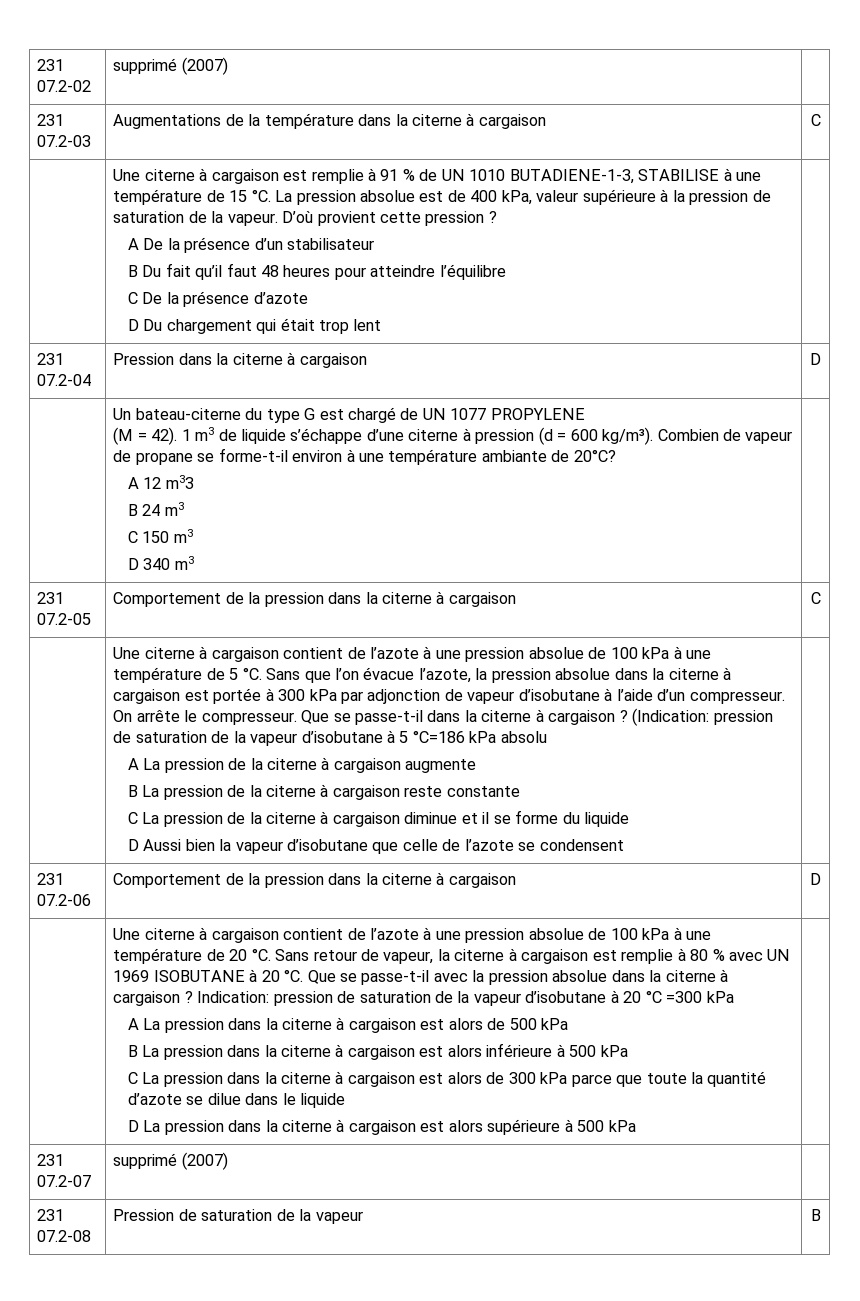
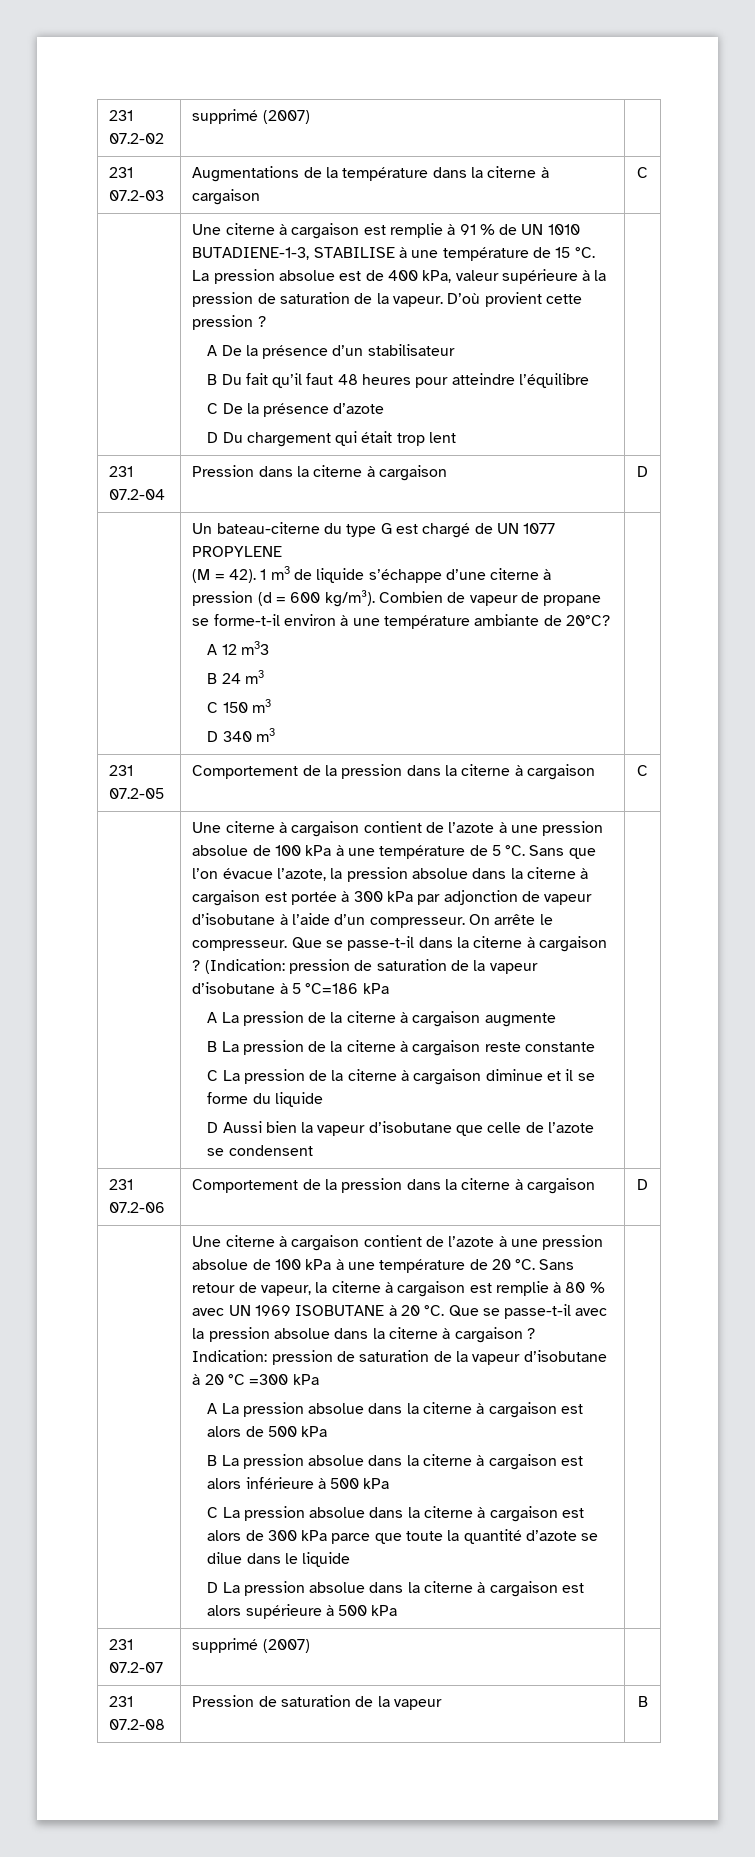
- (Indication: pression de saturation de la vapeur d’isobutane à 5 °C=186 kPa absolu
+ (Indication: pression de saturation de la vapeur d’isobutane à 5 °C=186 kPa
- A La pression dans la citerne à cargaison est alors de 500 kPa
+ A La pression absolue dans la citerne à cargaison est alors de 500 kPa
- B La pression dans la citerne à cargaison est alors inférieure à 500 kPa
+ B La pression absolue dans la citerne à cargaison est alors inférieure à 500 kPa
- C La pression dans la citerne à cargaison est alors de 300 kPa parce que toute la quantité d’azote se dilue dans le liquide
+ C La pression absolue dans la citerne à cargaison est alors de 300 kPa parce que toute la quantité d’azote se dilue dans le liquide
- D La pression dans la citerne à cargaison est alors supérieure à 500 kPa
+ D La pression absolue dans la citerne à cargaison est alors supérieure à 500 kPa

